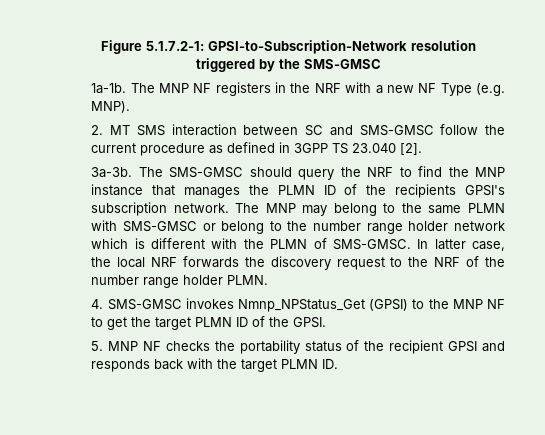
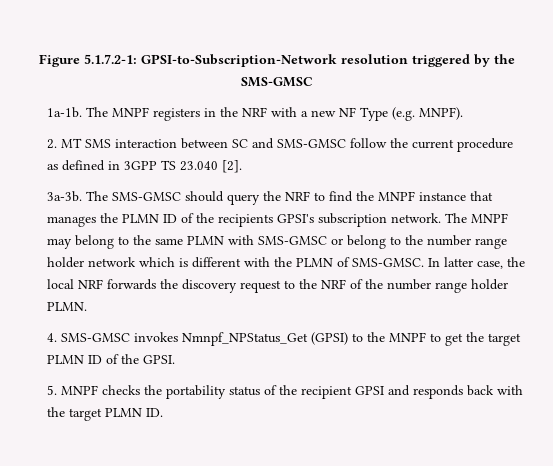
- The MNP NF registers in the NRF with a new NF Type (e.g. MNP).
+ The MNPF registers in the NRF with a new NF Type (e.g. MNPF).
- The SMS-GMSC should query the NRF to find the MNP instance that manages the PLMN ID of the recipients GPSI's subscription network.
+ The SMS-GMSC should query the NRF to find the MNPF instance that manages the PLMN ID of the recipients GPSI's subscription network.
- The MNP may belong to the same PLMN with SMS-GMSC or belong to the number range holder network which is different with the PLMN of SMS-GMSC.
+ The MNPF may belong to the same PLMN with SMS-GMSC or belong to the number range holder network which is different with the PLMN of SMS-GMSC.
- 4. SMS-GMSC invokes Nmnp_NPStatus_Get (GPSI) to the MNP NF to get the target PLMN ID of the GPSI.
+ 4. SMS-GMSC invokes Nmnpf_NPStatus_Get (GPSI) to the MNPF to get the target PLMN ID of the GPSI.
- 5. MNP NF checks the portability status of the recipient GPSI and responds back with the target PLMN ID.
+ 5. MNPF checks the portability status of the recipient GPSI and responds back with the target PLMN ID.

